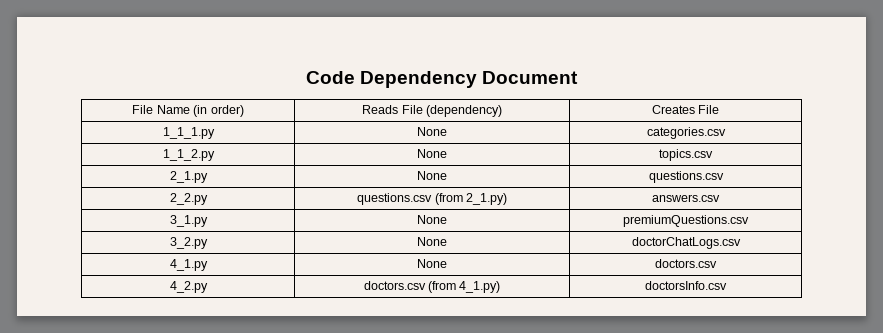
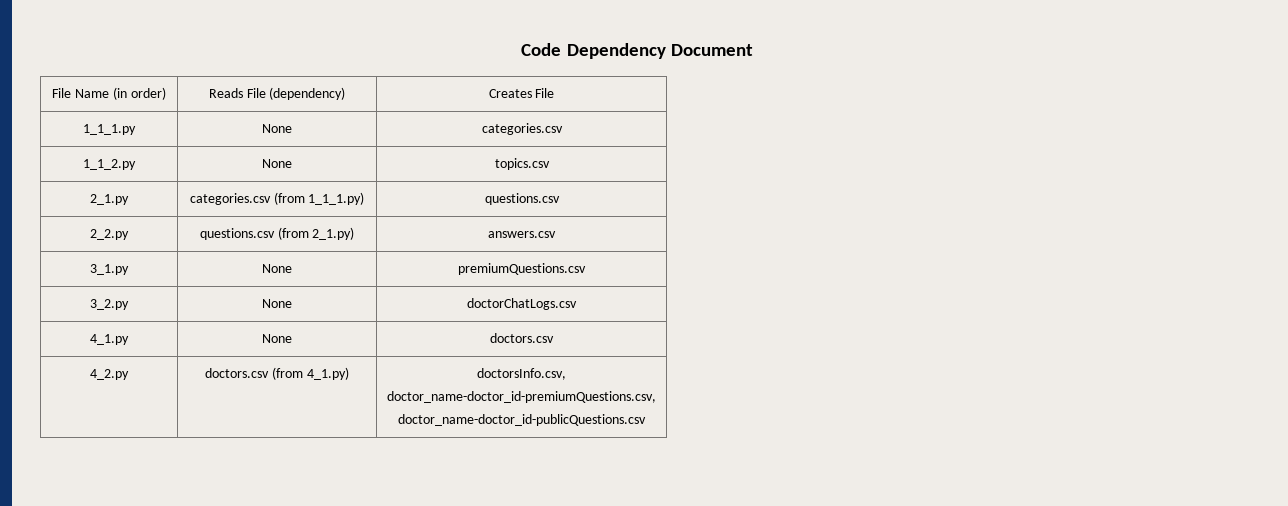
- 2_1.py | None | questions.csv
+ 2_1.py | categories.csv (from 1_1_1.py) | questions.csv
- 4_2.py | doctors.csv (from 4_1.py) | doctorsInfo.csv
+ 4_2.py | doctors.csv (from 4_1.py) | doctorsInfo.csv,
+ doctor_name-doctor_id-premiumQuestions.csv,
+ doctor_name-doctor_id-publicQuestions.csv

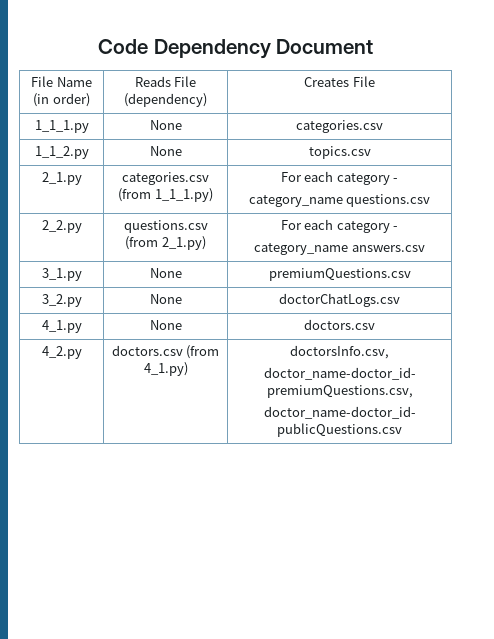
- 2_1.py | categories.csv (from 1_1_1.py) | questions.csv
+ 2_1.py | categories.csv (from 1_1_1.py) | For each category -
+ category_name questions.csv
- 2_2.py | questions.csv (from 2_1.py) | answers.csv
+ 2_2.py | questions.csv (from 2_1.py) | For each category -
+ category_name answers.csv

